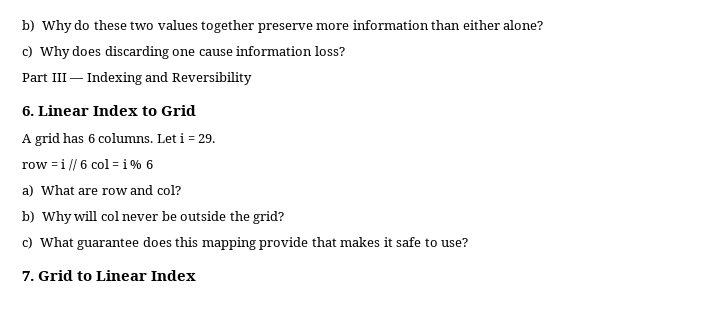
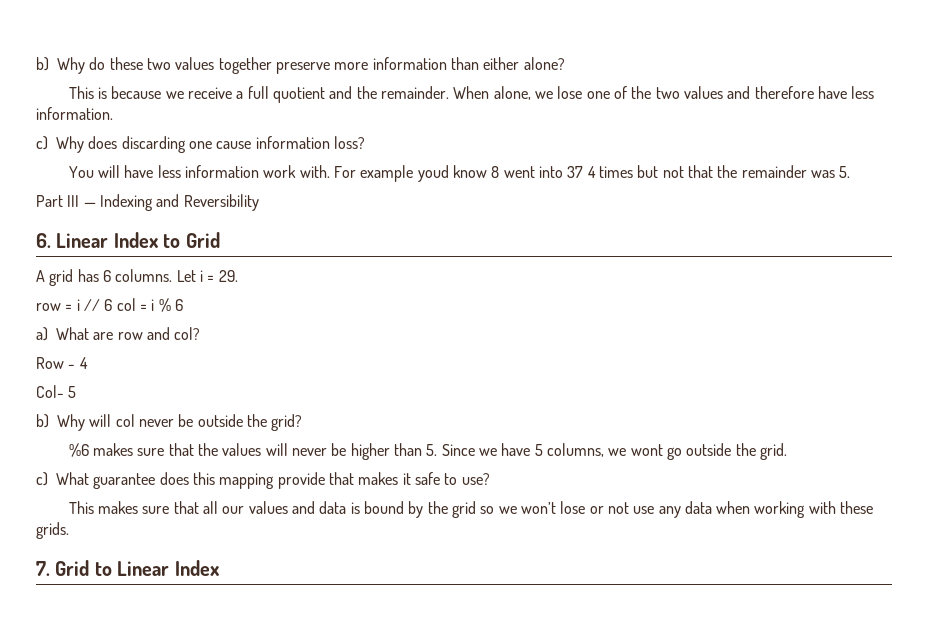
+ This is because we receive a full quotient and the remainder. When alone, we lose one of the two values and therefore have less information.
+ You will have less information work with. For example youd know 8 went into 37 4 times but not that the remainder was 5.
+ Row - 4
+ Col- 5
+ %6 makes sure that the values will never be higher than 5. Since we have 5 columns, we wont go outside the grid.
+ This makes sure that all our values and data is bound by the grid so we won’t lose or not use any data when working with these grids.

